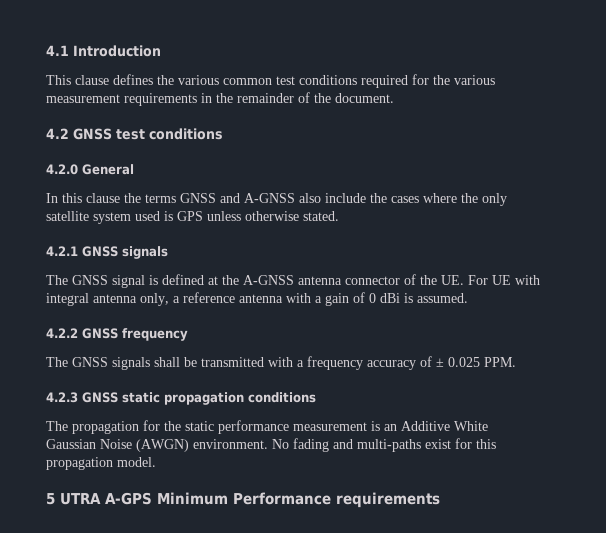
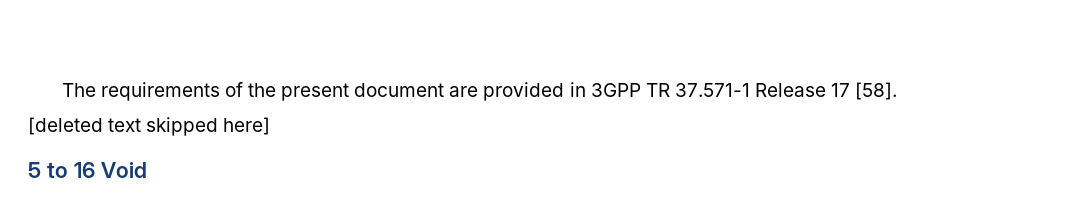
- 4.1 Introduction
- This clause defines the various common test conditions required for the various measurement requirements in the remainder of the document.
- 4.2 GNSS test conditions
- 4.2.0 General
- In this clause the terms GNSS and A-GNSS also include the cases where the only satellite system used is GPS unless otherwise stated.
- 4.2.1 GNSS signals
- The GNSS signal is defined at the A-GNSS antenna connector of the UE. For UE with integral antenna only, a reference antenna with a gain of 0 dBi is assumed.
- 4.2.2 GNSS frequency
- The GNSS signals shall be transmitted with a frequency accuracy of ± 0.025 PPM.
- 4.2.3 GNSS static propagation conditions
- The propagation for the static performance measurement is an Additive White Gaussian Noise (AWGN) environment. No fading and multi-paths exist for this propagation model.
- 5 UTRA A-GPS Minimum Performance requirements
+ The requirements of the present document are provided in 3GPP TR 37.571-1 Release 17 [58].
+ [deleted text skipped here]
+ 5 to 16 Void

